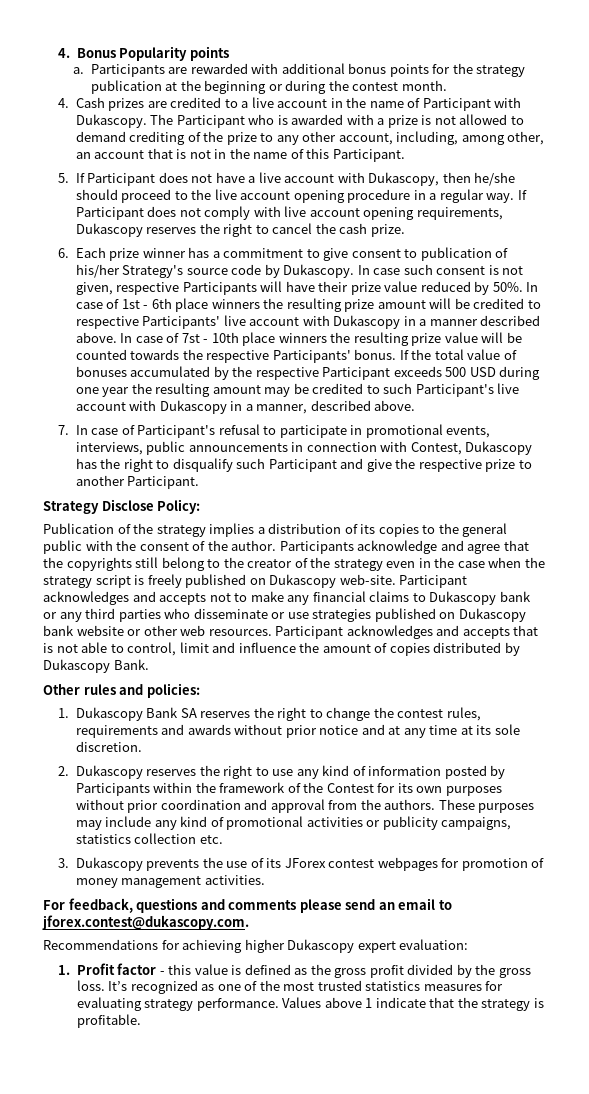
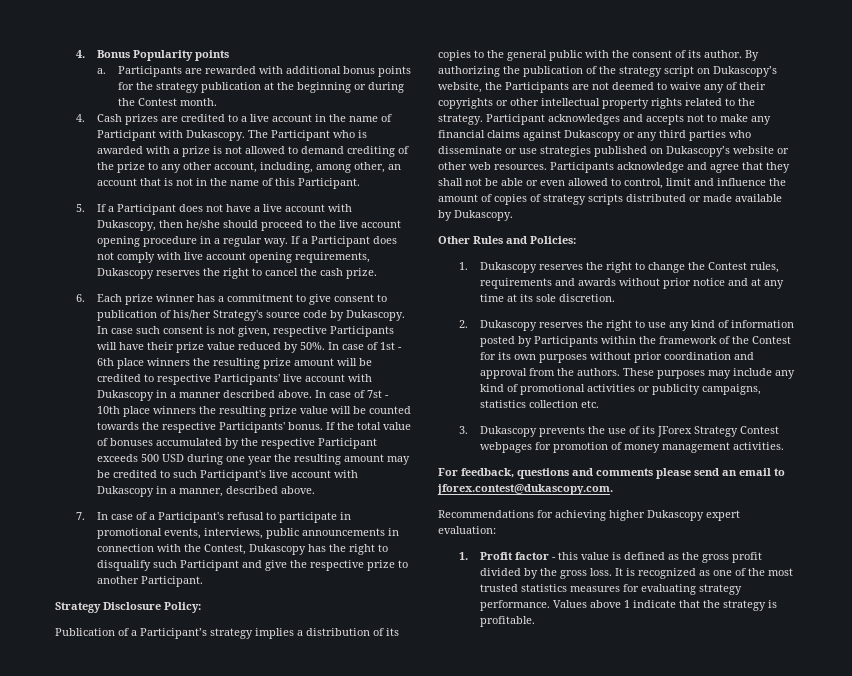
- Participants are rewarded with additional bonus points for the strategy publication at the beginning or during the contest month.
+ Participants are rewarded with additional bonus points for the strategy publication at the beginning or during the Contest month.
- 5. If Participant does not have a live account with Dukascopy, then he/she should proceed to the live account opening procedure in a regular way.
+ 5. If a Participant does not have a live account with Dukascopy, then he/she should proceed to the live account opening procedure in a regular way.
- If Participant does not comply with live account opening requirements, Dukascopy reserves the right to cancel the cash prize.
+ If a Participant does not comply with live account opening requirements, Dukascopy reserves the right to cancel the cash prize.
- 7. In case of Participant's refusal to participate in promotional events, interviews, public announcements in connection with Contest, Dukascopy has the right to disqualify such Participant and give the respective prize to another Participant.
+ 7. In case of a Participant's refusal to participate in promotional events, interviews, public announcements in connection with the Contest, Dukascopy has the right to disqualify such Participant and give the respective prize to another Participant.
- Strategy Disclose Policy:
+ Strategy Disclosure Policy:
- Publication of the strategy implies a distribution of its copies to the general public with the consent of the author. Participants acknowledge and agree that the copyrights still belong to the creator of the strategy even in the case when the strategy script is freely published on Dukascopy web-site.
+ Publication of a Participant’s strategy implies a distribution of its copies to the general public with the consent of its author. By authorizing the publication of the strategy script on Dukascopy’s website, the Participants are not deemed to waive any of their copyrights or other intellectual property rights related to the strategy.
- Participant acknowledges and accepts not to make any financial claims to Dukascopy bank or any third parties who disseminate or use strategies published on Dukascopy bank website or other web resources.
+ Participant acknowledges and accepts not to make any financial claims against Dukascopy or any third parties who disseminate or use strategies published on Dukascopy’s website or other web resources.
- Participant acknowledges and accepts that is not able to control, limit and influence the amount of copies distributed by Dukascopy Bank.
- Other rules and policies:
+ Participants acknowledge and agree that they shall not be able or even allowed to control, limit and influence the amount of copies of strategy scripts distributed or made available by Dukascopy.
+ Other Rules and Policies:
- 1. Dukascopy Bank SA reserves the right to change the contest rules, requirements and awards without prior notice and at any time at its sole discretion.
+ 1. Dukascopy reserves the right to change the Contest rules, requirements and awards without prior notice and at any time at its sole discretion.
- 3. Dukascopy prevents the use of its JForex contest webpages for promotion of money management activities.
+ 3. Dukascopy prevents the use of its JForex Strategy Contest webpages for promotion of money management activities.
- It’s recognized as one of the most trusted statistics measures for evaluating strategy performance.
+ It is recognized as one of the most trusted statistics measures for evaluating strategy performance.

